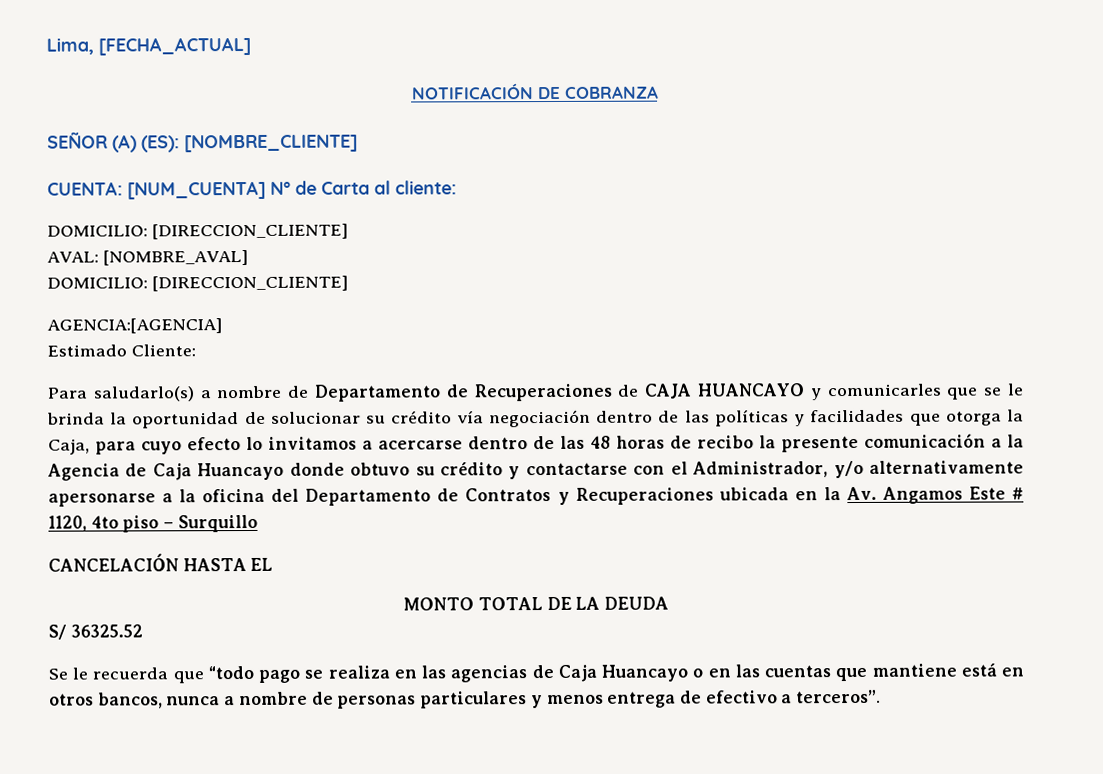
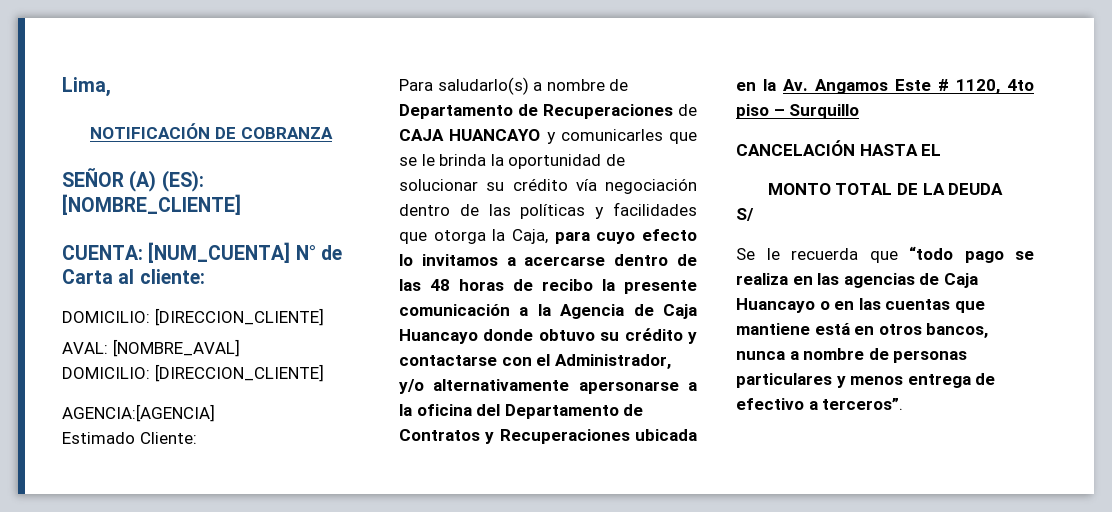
- Lima, [FECHA_ACTUAL]
+ Lima,
- S/ 36325.52
+ S/

